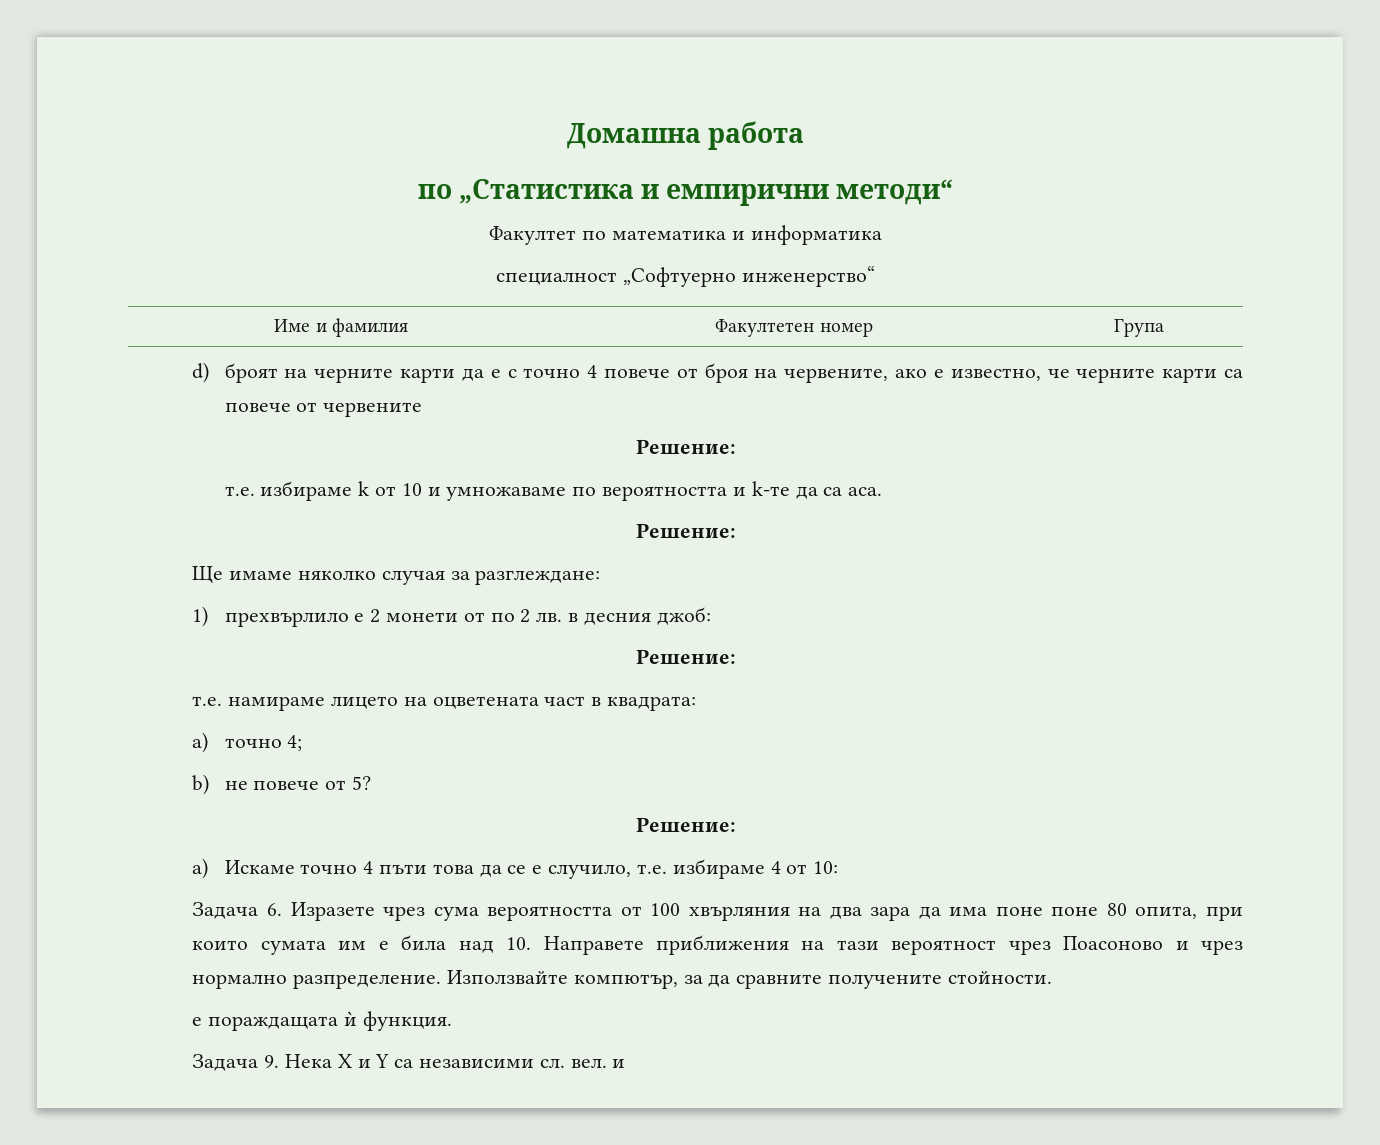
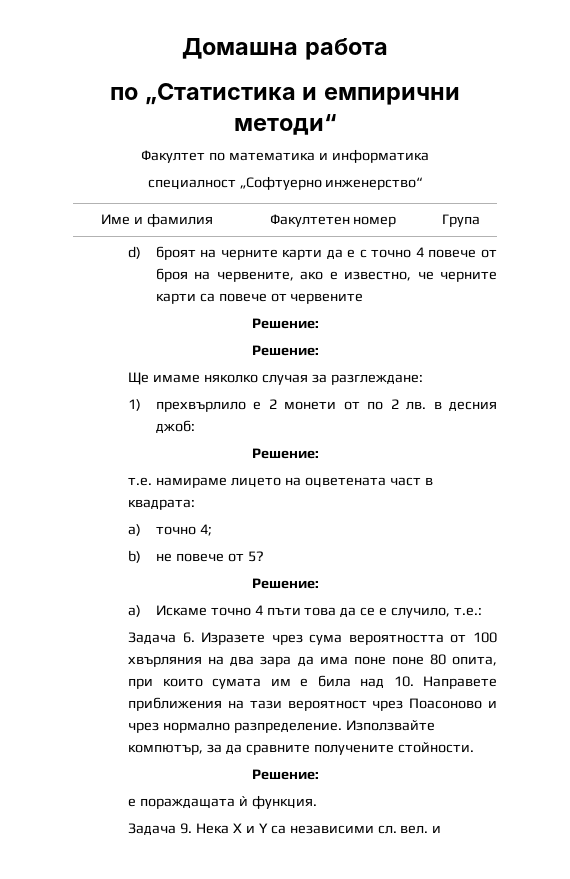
- т.е. избираме k от 10 и умножаваме по вероятността и k-те да са аса.
- a) Искаме точно 4 пъти това да се е случило, т.е. избираме 4 от 10:
+ a) Искаме точно 4 пъти това да се е случило, т.е.:
  Използвайте компютър, за да сравните получените стойности.
+ Решение:

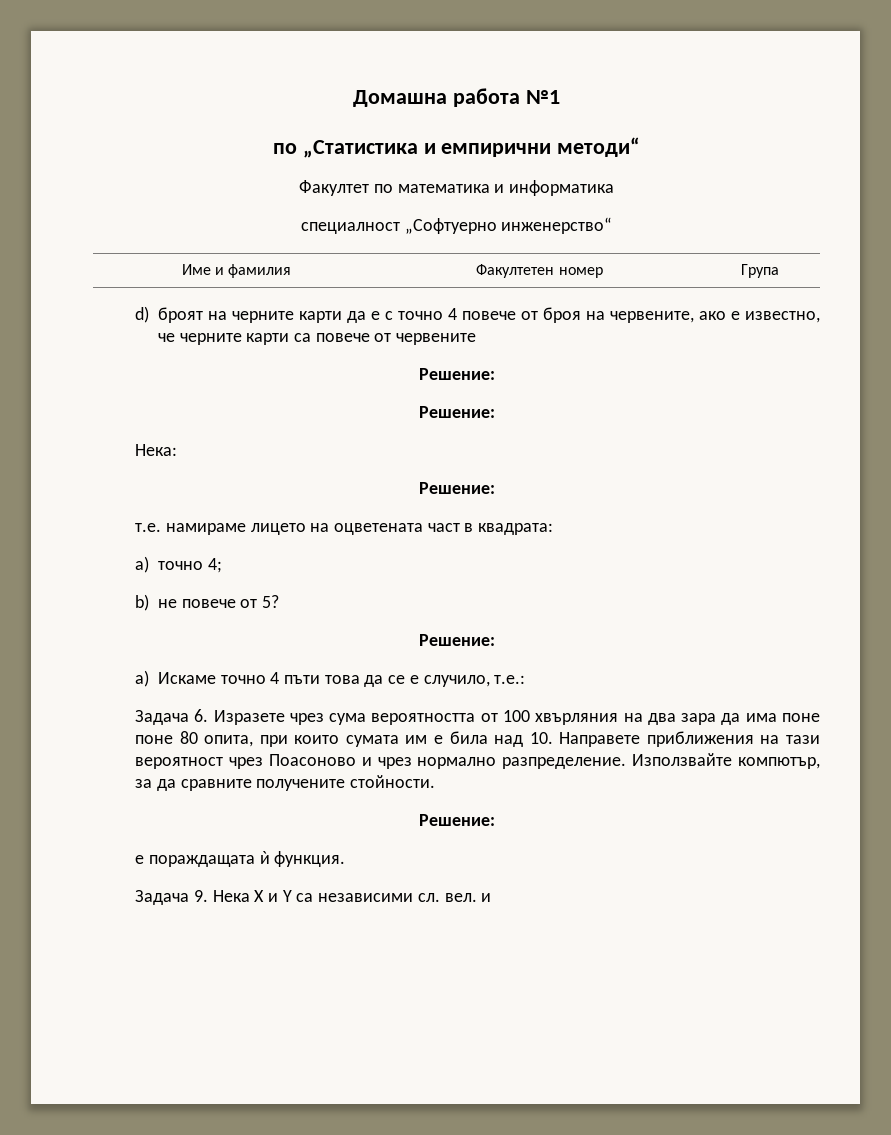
- Домашна работа
+ Домашна работа №1
- Ще имаме няколко случая за разглеждане:
- 1) прехвърлило е 2 монети от по 2 лв. в десния джоб:
+ Нека:

